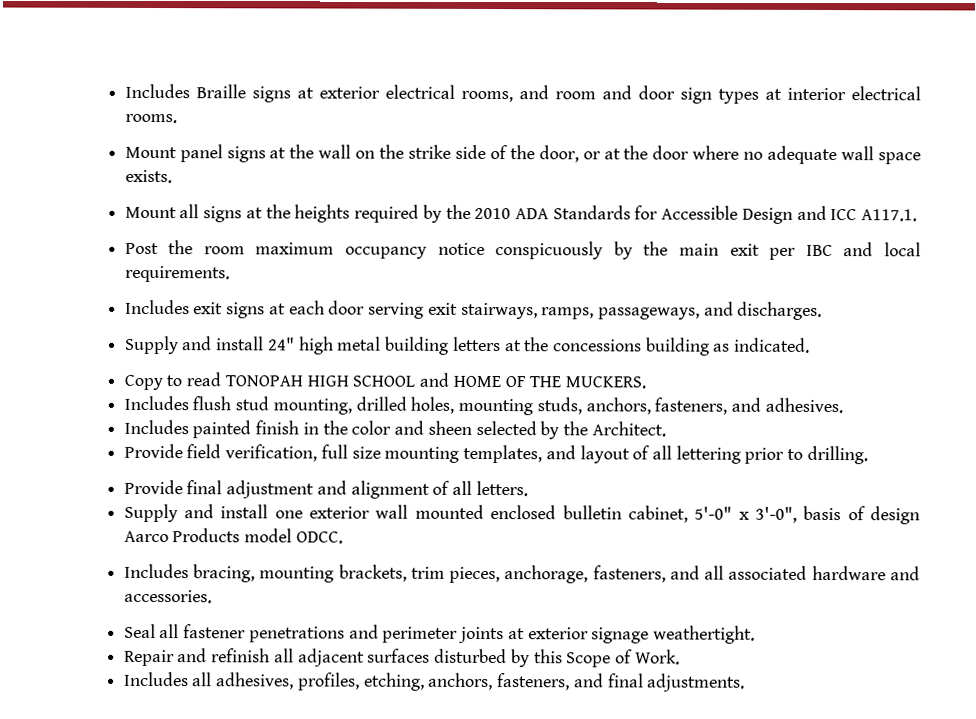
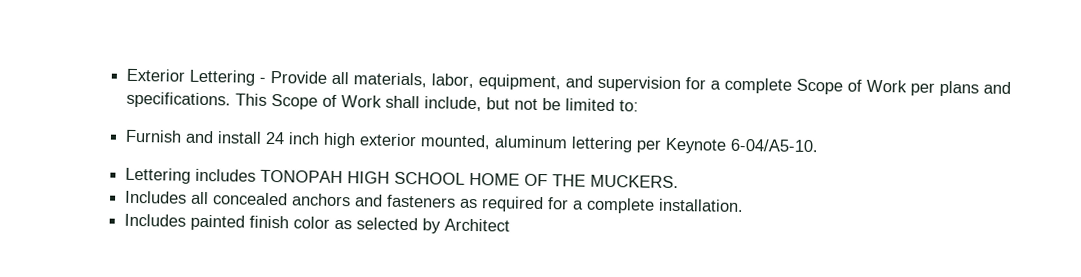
- Includes Braille signs at exterior electrical rooms, and room and door sign types at interior electrical rooms.
- Mount panel signs at the wall on the strike side of the door, or at the door where no adequate wall space exists.
- Mount all signs at the heights required by the 2010 ADA Standards for Accessible Design and ICC A117.1.
- Post the room maximum occupancy notice conspicuously by the main exit per IBC and local requirements.
- Includes exit signs at each door serving exit stairways, ramps, passageways, and discharges.
- Supply and install 24" high metal building letters at the concessions building as indicated.
- Copy to read TONOPAH HIGH SCHOOL and HOME OF THE MUCKERS.
+ Exterior Lettering - Provide all materials, labor, equipment, and supervision for a complete Scope of Work per plans and specifications. This Scope of Work shall include, but not be limited to:
+ Furnish and install 24 inch high exterior mounted, aluminum lettering per Keynote 6-04/A5-10.
+ Lettering includes TONOPAH HIGH SCHOOL HOME OF THE MUCKERS.
- Includes flush stud mounting, drilled holes, mounting studs, anchors, fasteners, and adhesives.
- Includes painted finish in the color and sheen selected by the Architect.
- Provide field verification, full size mounting templates, and layout of all lettering prior to drilling.
- Provide final adjustment and alignment of all letters.
- Supply and install one exterior wall mounted enclosed bulletin cabinet, 5'-0" x 3'-0", basis of design Aarco Products model ODCC.
- Includes bracing, mounting brackets, trim pieces, anchorage, fasteners, and all associated hardware and accessories.
- Seal all fastener penetrations and perimeter joints at exterior signage weathertight.
- Repair and refinish all adjacent surfaces disturbed by this Scope of Work.
- Includes all adhesives, profiles, etching, anchors, fasteners, and final adjustments.
+ Includes all concealed anchors and fasteners as required for a complete installation.
+ Includes painted finish color as selected by Architect

